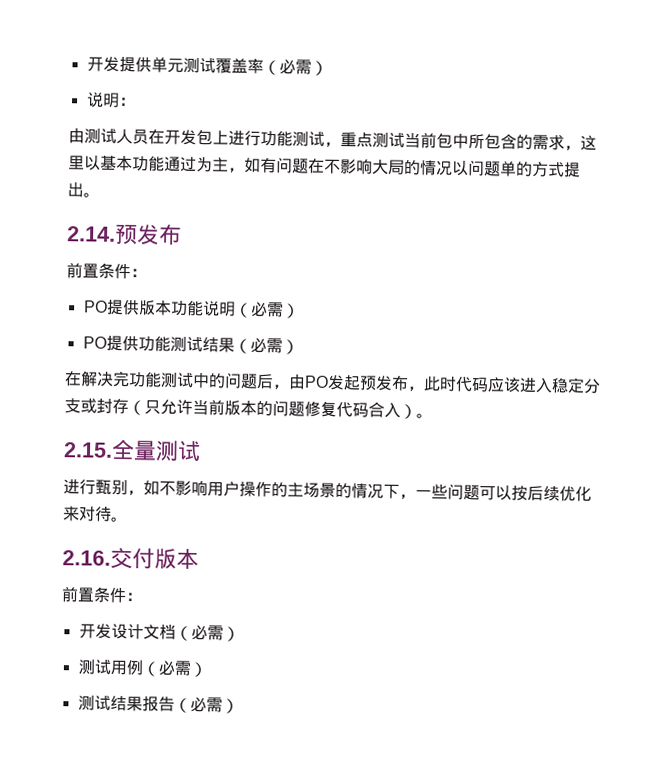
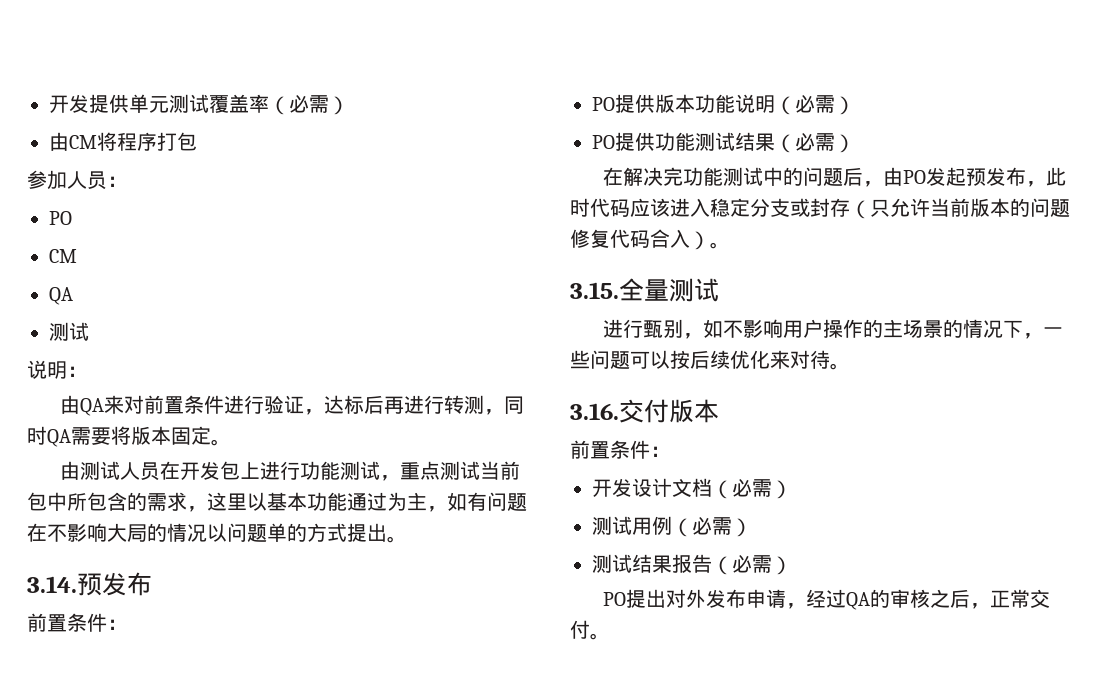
+ 由CM将程序打包
+ 参加人员：
+ PO
+ CM
+ QA
+ 测试
  说明：
+ 由QA来对前置条件进行验证，达标后再进行转测，同时QA需要将版本固定。
- 2.14.预发布
+ 3.14.预发布
- 2.15.全量测试
+ 3.15.全量测试
- 2.16.交付版本
+ 3.16.交付版本
+ PO提出对外发布申请，经过QA的审核之后，正常交付。

